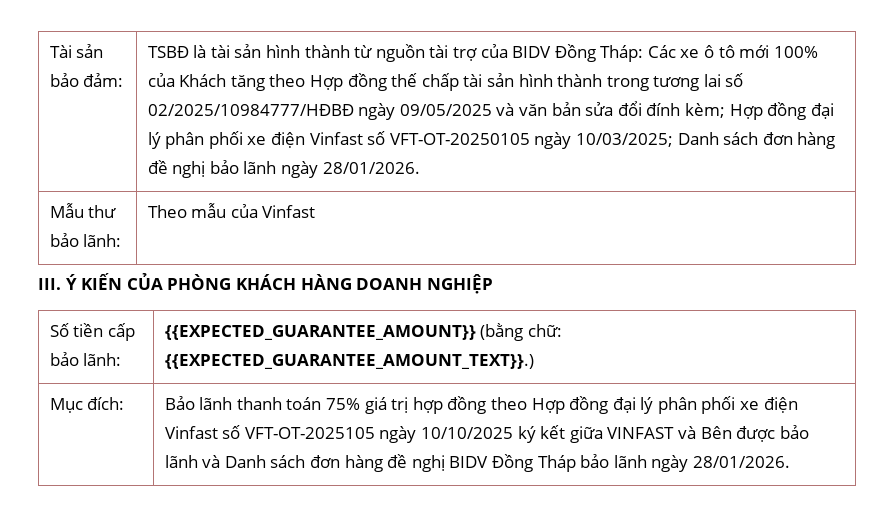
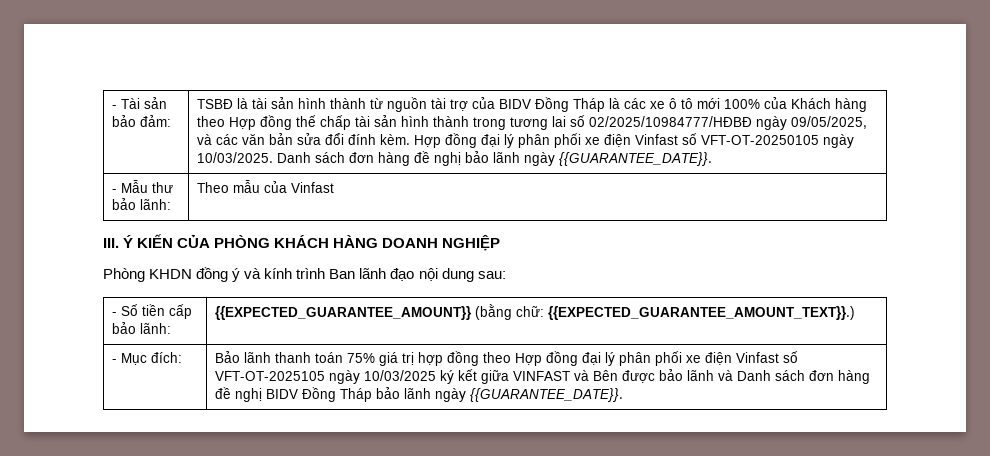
- Tài sản bảo đảm:
+ - Tài sản bảo đảm:
- TSBĐ là tài sản hình thành từ nguồn tài trợ của BIDV Đồng Tháp: Các xe ô tô mới 100% của Khách tăng theo Hợp đồng thế chấp tài sản hình thành trong tương lai số 02/2025/10984777/HĐBĐ ngày 09/05/2025 và văn bản sửa đổi đính kèm;
+ TSBĐ là tài sản hình thành từ nguồn tài trợ của BIDV Đồng Tháp là các xe ô tô mới 100% của Khách hàng theo Hợp đồng thế chấp tài sản hình thành trong tương lai số 02/2025/10984777/HĐBĐ ngày 09/05/2025, và các văn bản sửa đổi đính kèm.
- Hợp đồng đại lý phân phối xe điện Vinfast số VFT-OT-20250105 ngày 10/03/2025;
+ Hợp đồng đại lý phân phối xe điện Vinfast số VFT-OT-20250105 ngày 10/03/2025.
- Danh sách đơn hàng đề nghị bảo lãnh ngày 28/01/2026.
- Mẫu thư bảo lãnh: | Theo mẫu của Vinfast
+ Danh sách đơn hàng đề nghị bảo lãnh ngày {{GUARANTEE_DATE}}.
+ - Mẫu thư bảo lãnh: | Theo mẫu của Vinfast
- Số tiền cấp bảo lãnh: | {{EXPECTED_GUARANTEE_AMOUNT}} (bằng chữ: {{EXPECTED_GUARANTEE_AMOUNT_TEXT}}.)
+ Phòng KHDN đồng ý và kính trình Ban lãnh đạo nội dung sau:
+ - Số tiền cấp bảo lãnh: | {{EXPECTED_GUARANTEE_AMOUNT}} (bằng chữ: {{EXPECTED_GUARANTEE_AMOUNT_TEXT}}.)
- Mục đích:
+ - Mục đích:
- Bảo lãnh thanh toán 75% giá trị hợp đồng theo Hợp đồng đại lý phân phối xe điện Vinfast số VFT-OT-2025105 ngày 10/10/2025 ký kết giữa VINFAST và Bên được bảo lãnh và Danh sách đơn hàng đề nghị BIDV Đồng Tháp bảo lãnh ngày 28/01/2026.
+ Bảo lãnh thanh toán 75% giá trị hợp đồng theo Hợp đồng đại lý phân phối xe điện Vinfast số VFT-OT-2025105 ngày 10/03/2025 ký kết giữa VINFAST và Bên được bảo lãnh và Danh sách đơn hàng đề nghị BIDV Đồng Tháp bảo lãnh ngày {{GUARANTEE_DATE}}.

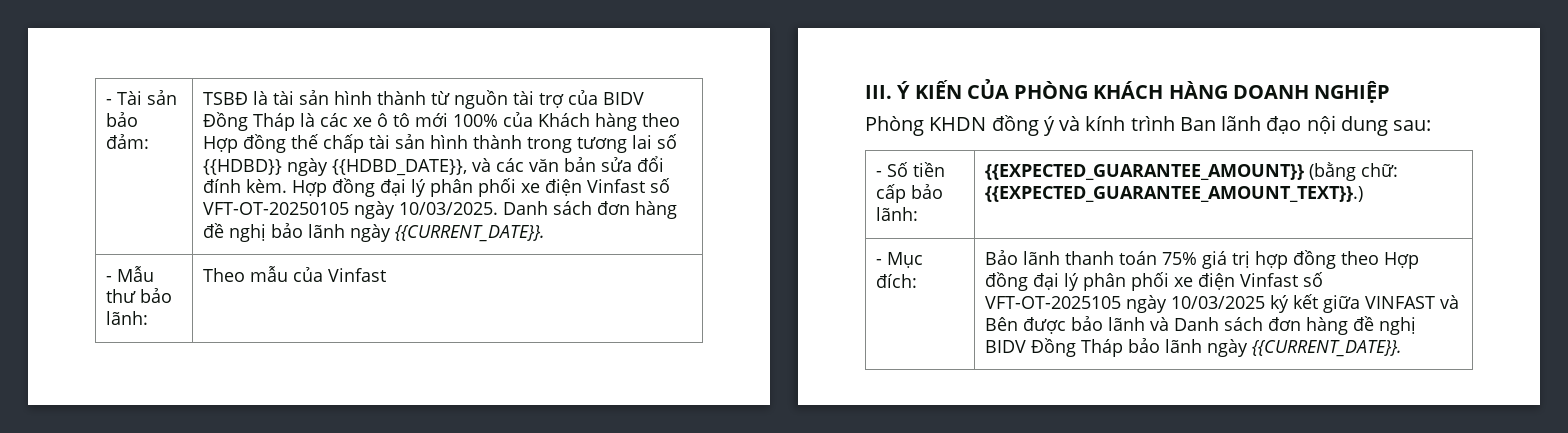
- TSBĐ là tài sản hình thành từ nguồn tài trợ của BIDV Đồng Tháp là các xe ô tô mới 100% của Khách hàng theo Hợp đồng thế chấp tài sản hình thành trong tương lai số 02/2025/10984777/HĐBĐ ngày 09/05/2025, và các văn bản sửa đổi đính kèm.
+ TSBĐ là tài sản hình thành từ nguồn tài trợ của BIDV Đồng Tháp là các xe ô tô mới 100% của Khách hàng theo Hợp đồng thế chấp tài sản hình thành trong tương lai số {{HDBD}} ngày {{HDBD_DATE}}, và các văn bản sửa đổi đính kèm.
- Danh sách đơn hàng đề nghị bảo lãnh ngày {{GUARANTEE_DATE}}.
+ Danh sách đơn hàng đề nghị bảo lãnh ngày {{CURRENT_DATE}}.
- Bảo lãnh thanh toán 75% giá trị hợp đồng theo Hợp đồng đại lý phân phối xe điện Vinfast số VFT-OT-2025105 ngày 10/03/2025 ký kết giữa VINFAST và Bên được bảo lãnh và Danh sách đơn hàng đề nghị BIDV Đồng Tháp bảo lãnh ngày {{GUARANTEE_DATE}}.
+ Bảo lãnh thanh toán 75% giá trị hợp đồng theo Hợp đồng đại lý phân phối xe điện Vinfast số VFT-OT-2025105 ngày 10/03/2025 ký kết giữa VINFAST và Bên được bảo lãnh và Danh sách đơn hàng đề nghị BIDV Đồng Tháp bảo lãnh ngày {{CURRENT_DATE}}.

